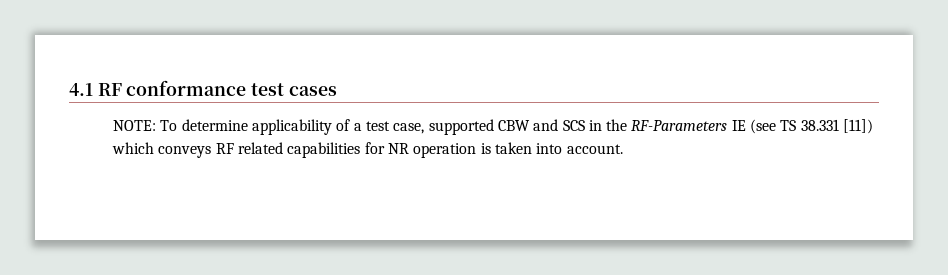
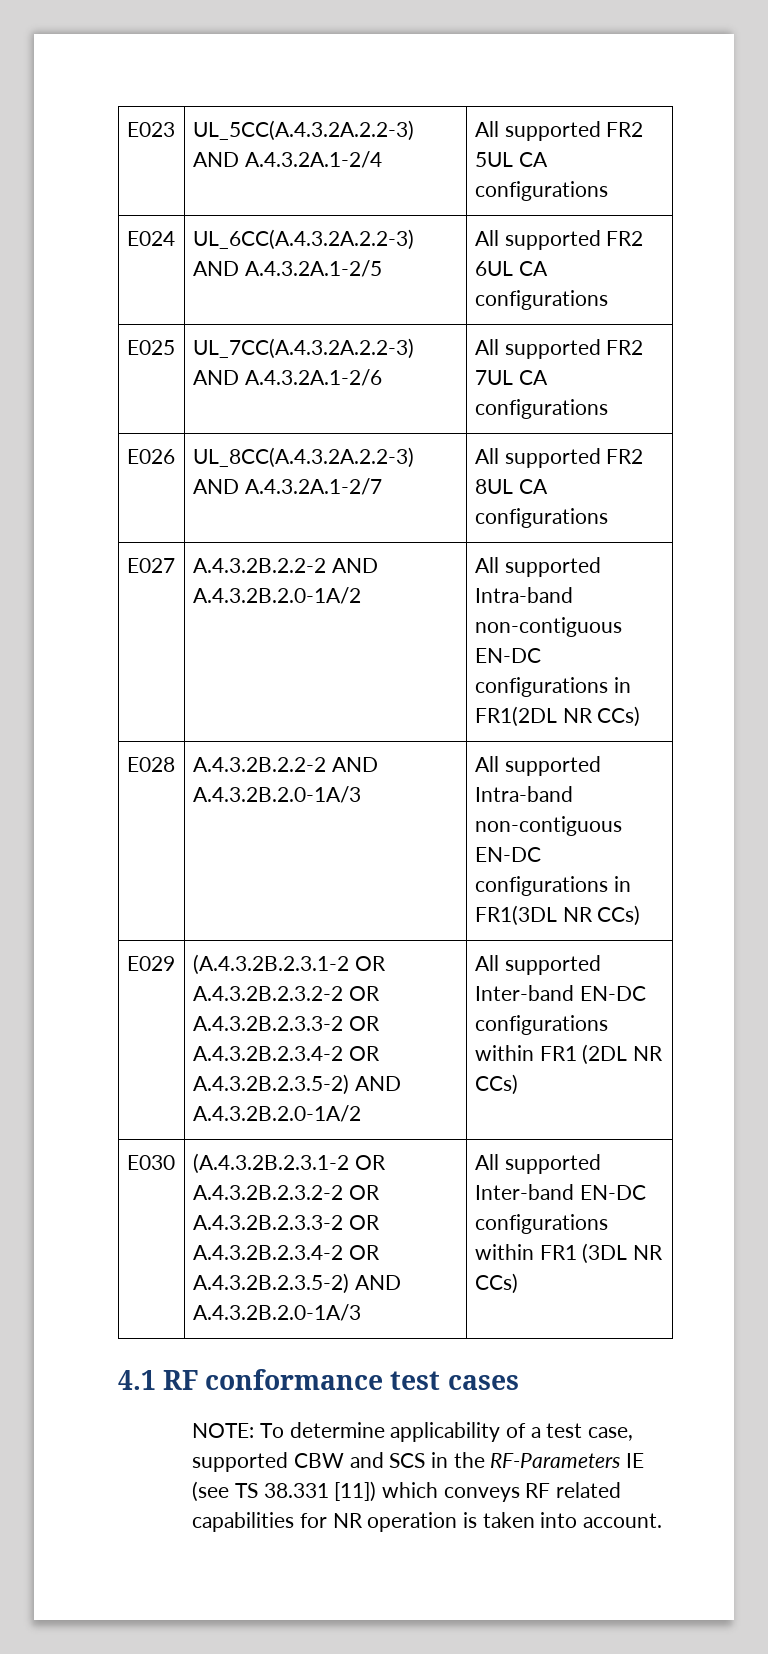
+ E023 | UL_5CC(A.4.3.2A.2.2-3) AND A.4.3.2A.1-2/4 | All supported FR2 5UL CA configurations
+ E024 | UL_6CC(A.4.3.2A.2.2-3) AND A.4.3.2A.1-2/5 | All supported FR2 6UL CA configurations
+ E025 | UL_7CC(A.4.3.2A.2.2-3) AND A.4.3.2A.1-2/6 | All supported FR2 7UL CA configurations
+ E026 | UL_8CC(A.4.3.2A.2.2-3) AND A.4.3.2A.1-2/7 | All supported FR2 8UL CA configurations
+ E027 | A.4.3.2B.2.2-2 AND A.4.3.2B.2.0-1A/2 | All supported Intra-band non-contiguous EN-DC configurations in FR1(2DL NR CCs)
+ E028 | A.4.3.2B.2.2-2 AND A.4.3.2B.2.0-1A/3 | All supported Intra-band non-contiguous EN-DC configurations in FR1(3DL NR CCs)
+ E029 | (A.4.3.2B.2.3.1-2 OR A.4.3.2B.2.3.2-2 OR A.4.3.2B.2.3.3-2 OR A.4.3.2B.2.3.4-2 OR A.4.3.2B.2.3.5-2) AND A.4.3.2B.2.0-1A/2 | All supported Inter-band EN-DC configurations within FR1 (2DL NR CCs)
+ E030 | (A.4.3.2B.2.3.1-2 OR A.4.3.2B.2.3.2-2 OR A.4.3.2B.2.3.3-2 OR A.4.3.2B.2.3.4-2 OR A.4.3.2B.2.3.5-2) AND A.4.3.2B.2.0-1A/3 | All supported Inter-band EN-DC configurations within FR1 (3DL NR CCs)

